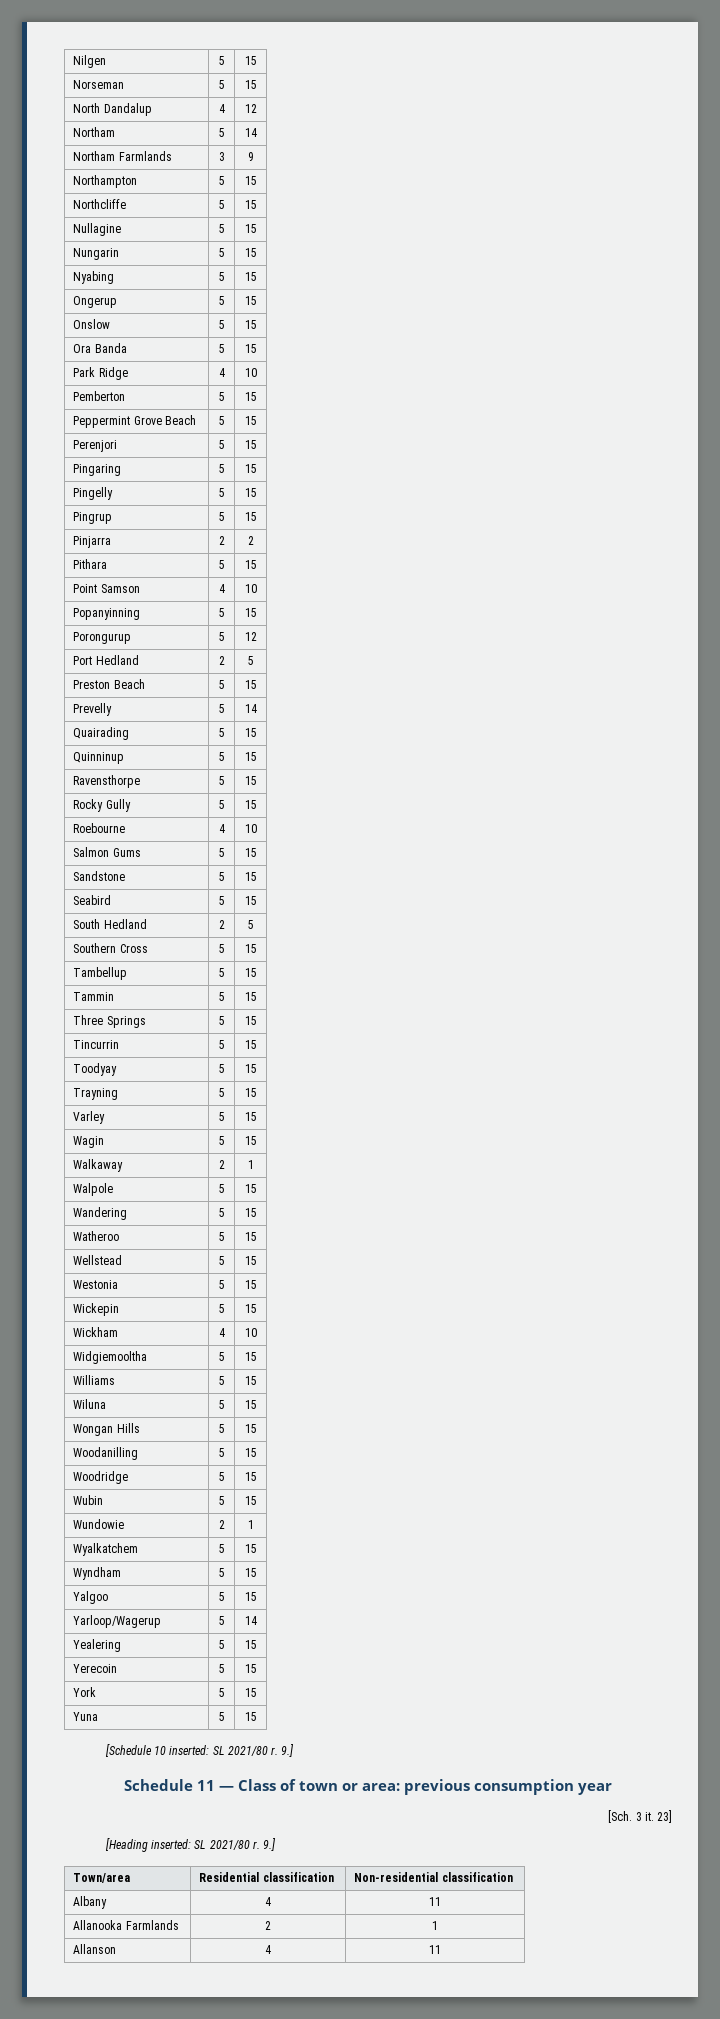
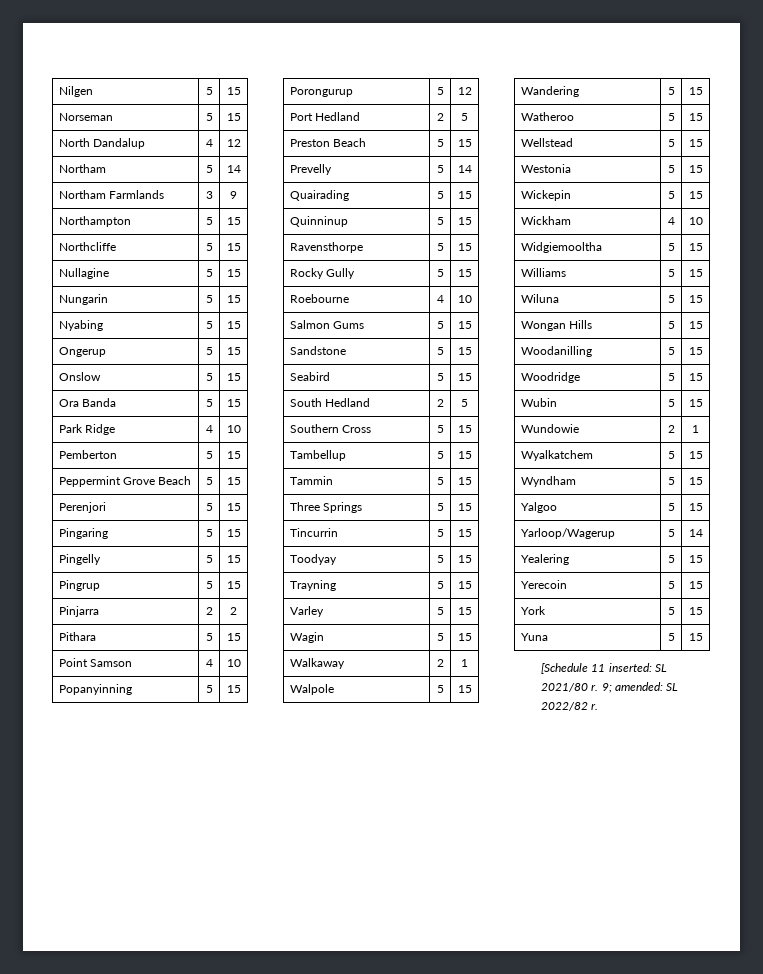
- [Schedule 10 inserted: SL 2021/80 r. 9.]
- Schedule 11 — Class of town or area: previous consumption year
- [Sch. 3 it. 23]
- [Heading inserted: SL 2021/80 r. 9.]
- Town/area | Residential classification | Non-residential classification
- Albany | 4 | 11
- Allanooka Farmlands | 2 | 1
- Allanson | 4 | 11
+ [Schedule 11 inserted: SL 2021/80 r. 9; amended: SL 2022/82 r.

